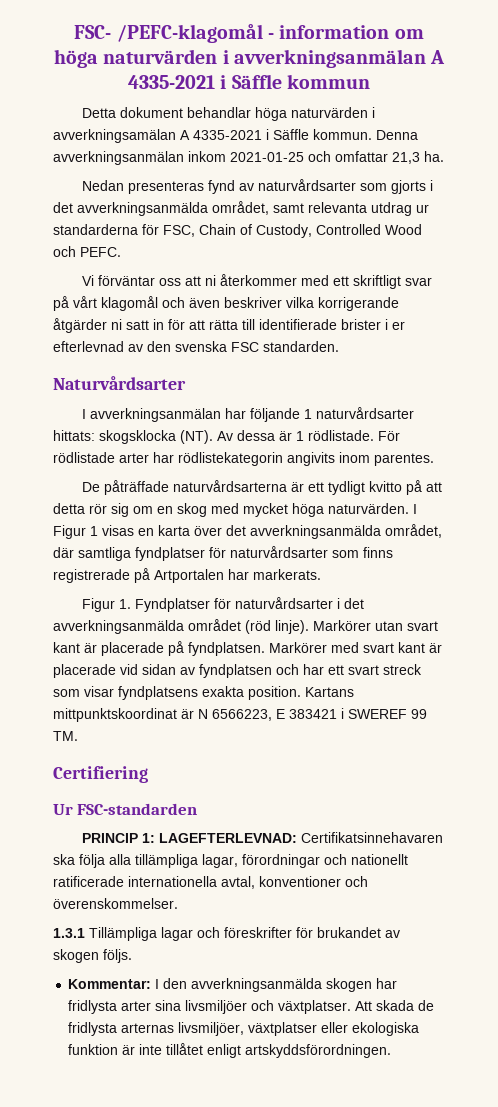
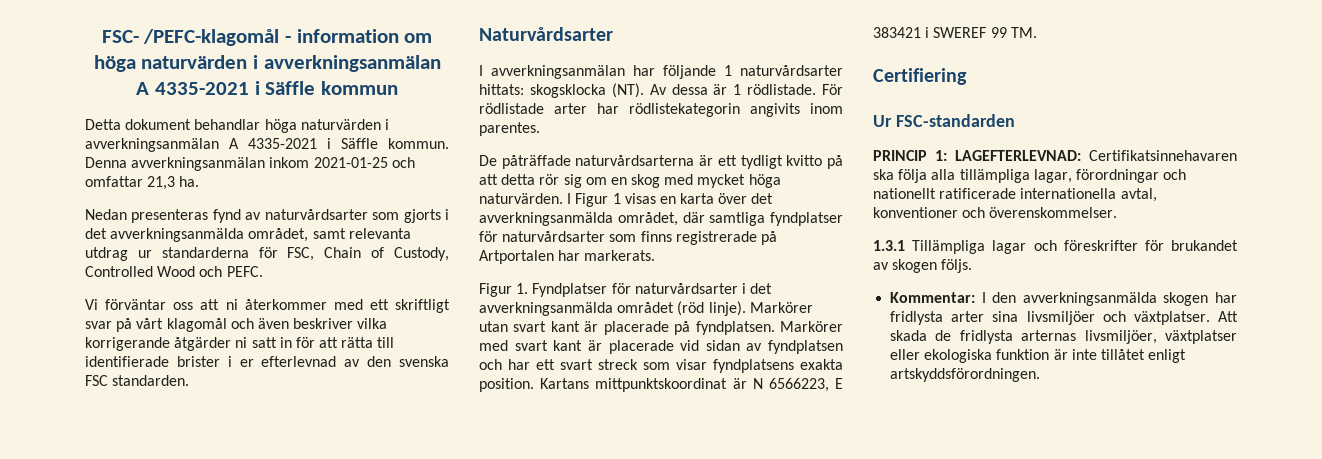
- Detta dokument behandlar höga naturvärden i avverkningsamälan A 4335-2021 i Säffle kommun.
+ Detta dokument behandlar höga naturvärden i avverkningsanmälan A 4335-2021 i Säffle kommun.

